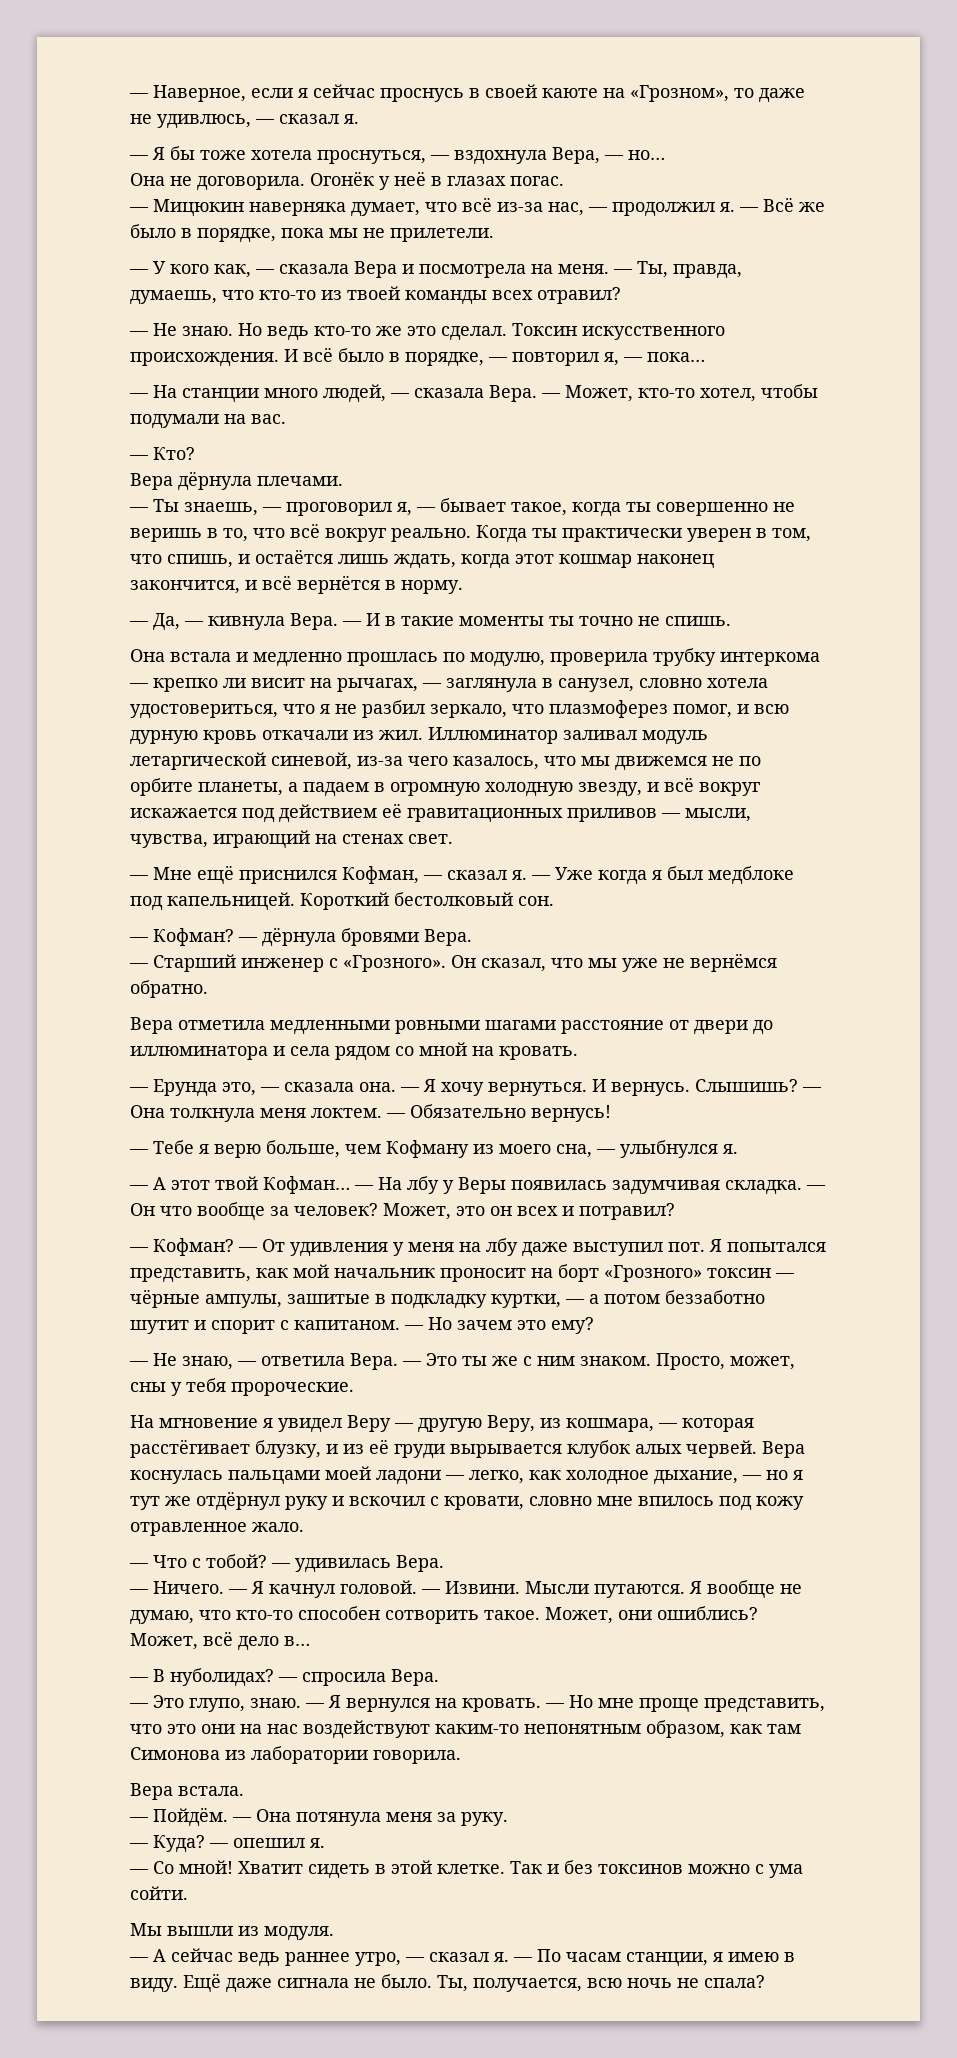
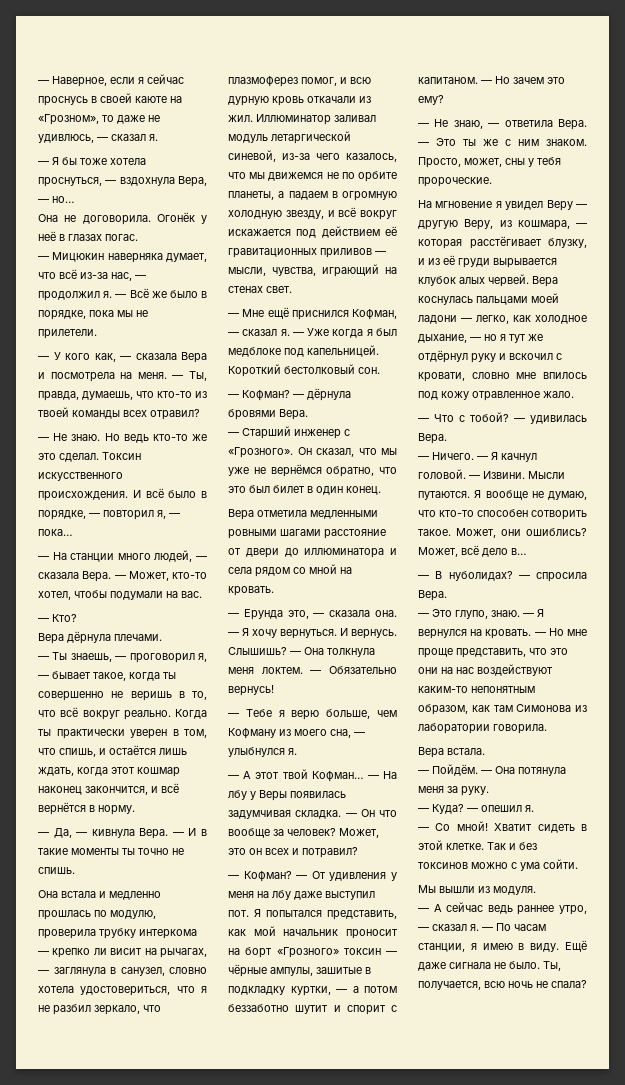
- Он сказал, что мы уже не вернёмся обратно.
+ Он сказал, что мы уже не вернёмся обратно, что это был билет в один конец.

